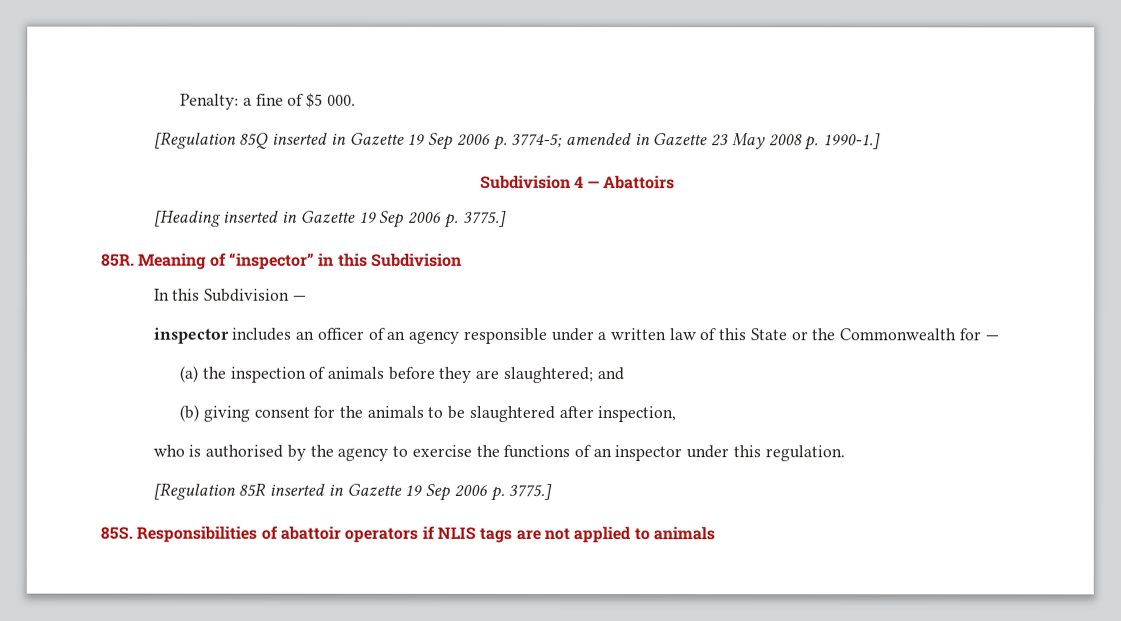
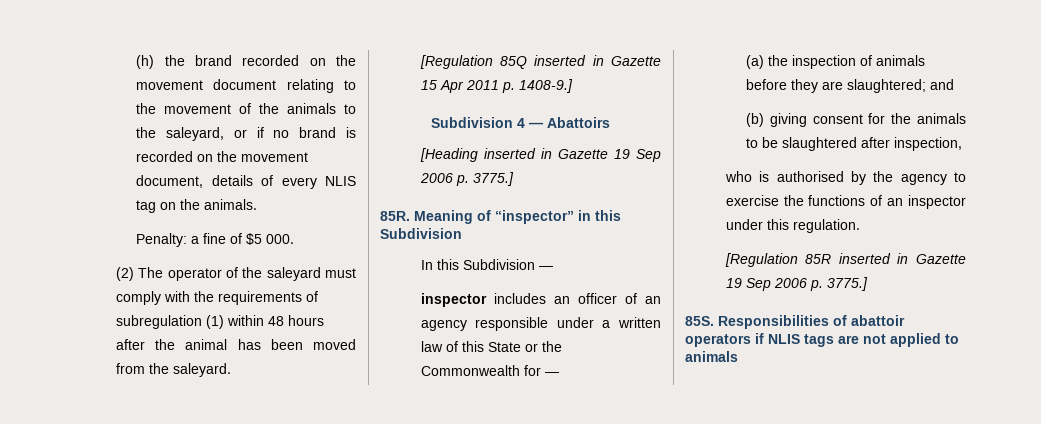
+ (h) the brand recorded on the movement document relating to the movement of the animals to the saleyard, or if no brand is recorded on the movement document, details of every NLIS tag on the animals.
+ (2) The operator of the saleyard must comply with the requirements of subregulation (1) within 48 hours after the animal has been moved from the saleyard.
- [Regulation 85Q inserted in Gazette 19 Sep 2006 p. 3774-5; amended in Gazette 23 May 2008 p. 1990-1.]
+ [Regulation 85Q inserted in Gazette 15 Apr 2011 p. 1408-9.]

